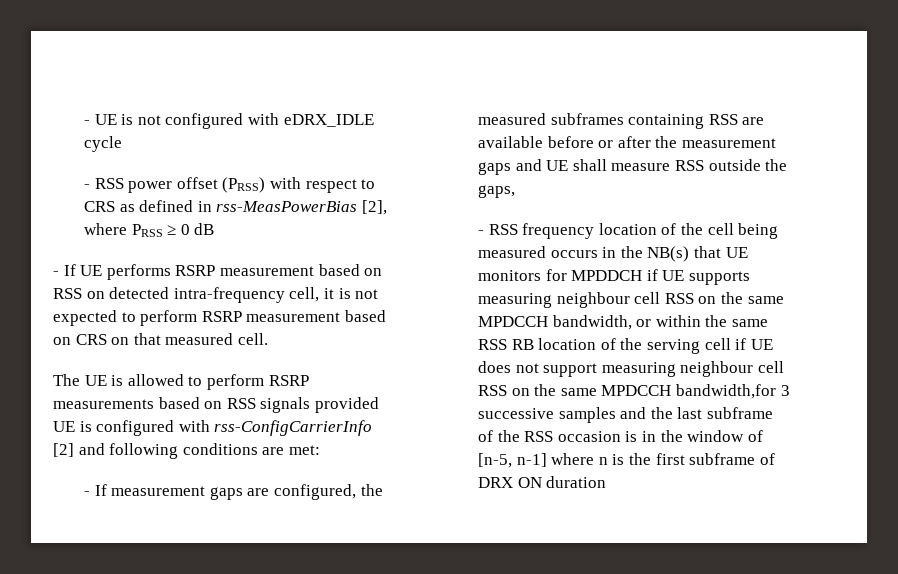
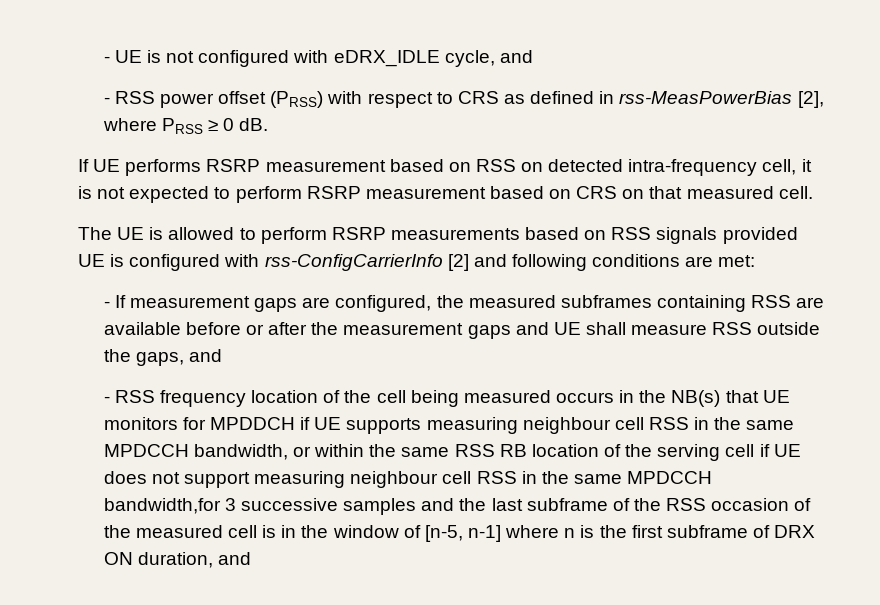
- - UE is not configured with eDRX_IDLE cycle
+ - UE is not configured with eDRX_IDLE cycle, and
- - RSS power offset (PRSS) with respect to CRS as defined in rss-MeasPowerBias [2], where PRSS ≥ 0 dB
- - If UE performs RSRP measurement based on RSS on detected intra-frequency cell, it is not expected to perform RSRP measurement based on CRS on that measured cell.
+ - RSS power offset (PRSS) with respect to CRS as defined in rss-MeasPowerBias [2], where PRSS ≥ 0 dB.
+ If UE performs RSRP measurement based on RSS on detected intra-frequency cell, it is not expected to perform RSRP measurement based on CRS on that measured cell.
- - If measurement gaps are configured, the measured subframes containing RSS are available before or after the measurement gaps and UE shall measure RSS outside the gaps,
+ - If measurement gaps are configured, the measured subframes containing RSS are available before or after the measurement gaps and UE shall measure RSS outside the gaps, and
- - RSS frequency location of the cell being measured occurs in the NB(s) that UE monitors for MPDDCH if UE supports measuring neighbour cell RSS on the same MPDCCH bandwidth, or within the same RSS RB location of the serving cell if UE does not support measuring neighbour cell RSS on the same MPDCCH bandwidth,for 3 successive samples and the last subframe of the RSS occasion is in the window of [n-5, n-1] where n is the first subframe of DRX ON duration
+ - RSS frequency location of the cell being measured occurs in the NB(s) that UE monitors for MPDDCH if UE supports measuring neighbour cell RSS in the same MPDCCH bandwidth, or within the same RSS RB location of the serving cell if UE does not support measuring neighbour cell RSS in the same MPDCCH bandwidth,for 3 successive samples and the last subframe of the RSS occasion of the measured cell is in the window of [n-5, n-1] where n is the first subframe of DRX ON duration, and

